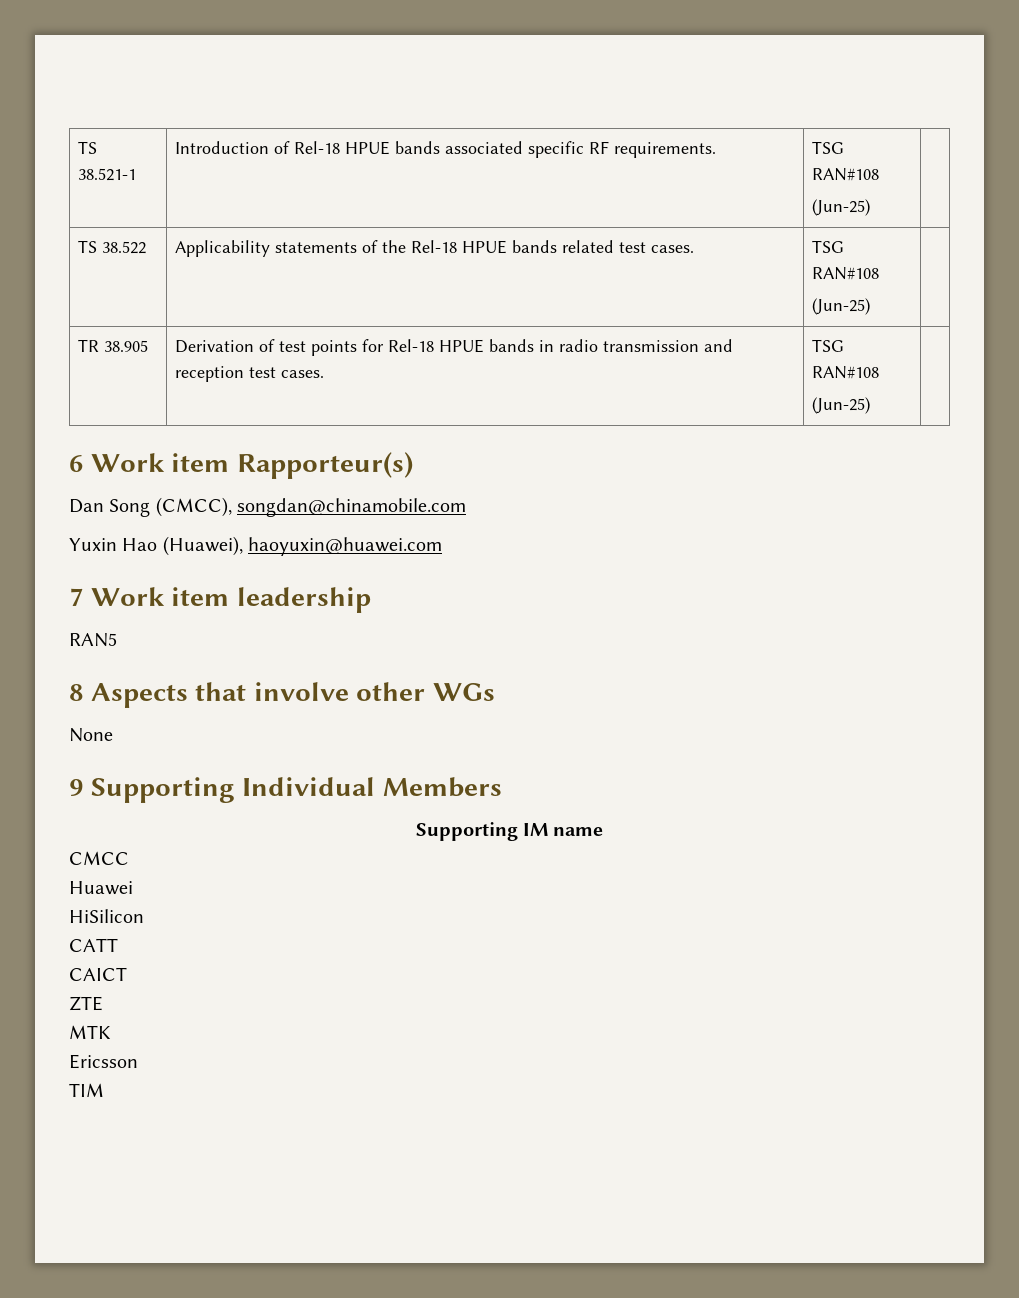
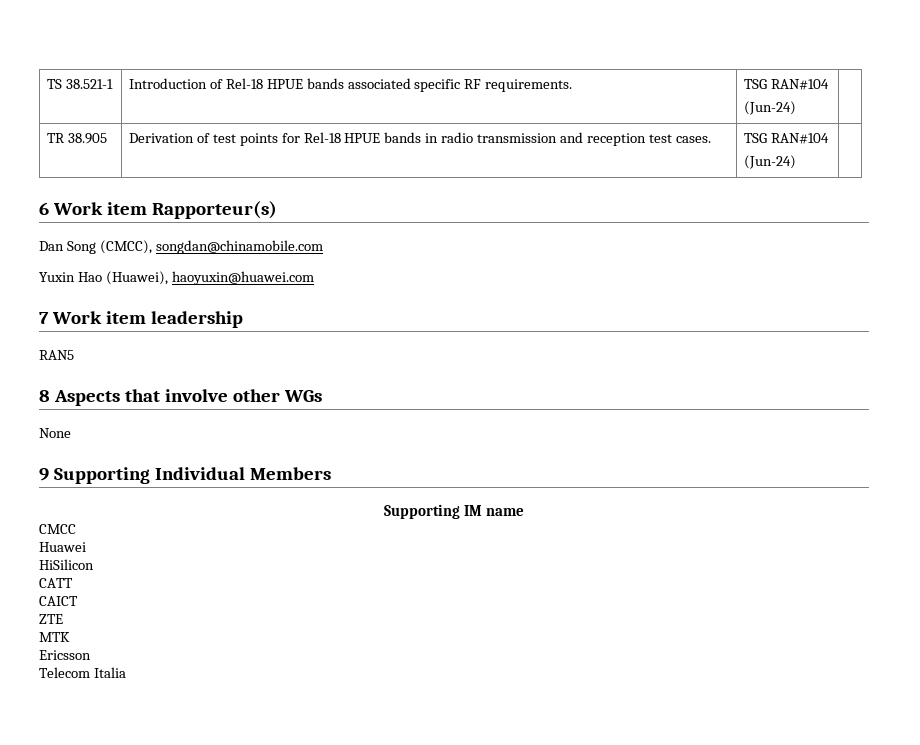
- TS 38.521-1 | Introduction of Rel-18 HPUE bands associated specific RF requirements. | TSG RAN#108
- (Jun-25) |
- TS 38.522 | Applicability statements of the Rel-18 HPUE bands related test cases. | TSG RAN#108
- (Jun-25) |
+ TS 38.521-1 | Introduction of Rel-18 HPUE bands associated specific RF requirements. | TSG RAN#104
+ (Jun-24) |
- TR 38.905 | Derivation of test points for Rel-18 HPUE bands in radio transmission and reception test cases. | TSG RAN#108
- (Jun-25) |
+ TR 38.905 | Derivation of test points for Rel-18 HPUE bands in radio transmission and reception test cases. | TSG RAN#104
+ (Jun-24) |
- TIM
+ Telecom Italia

